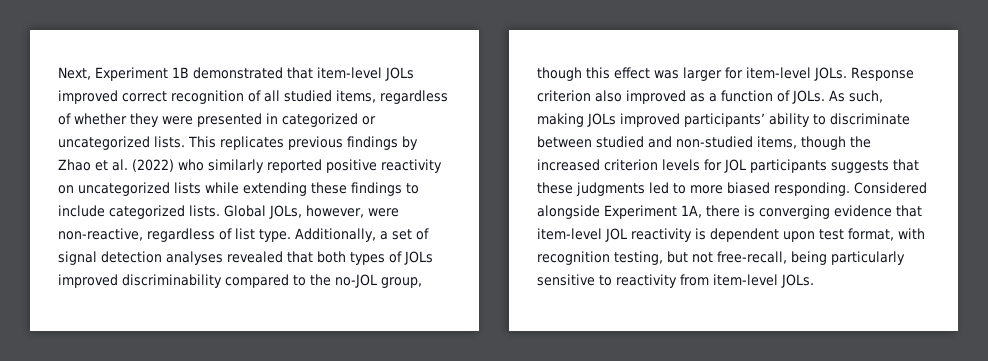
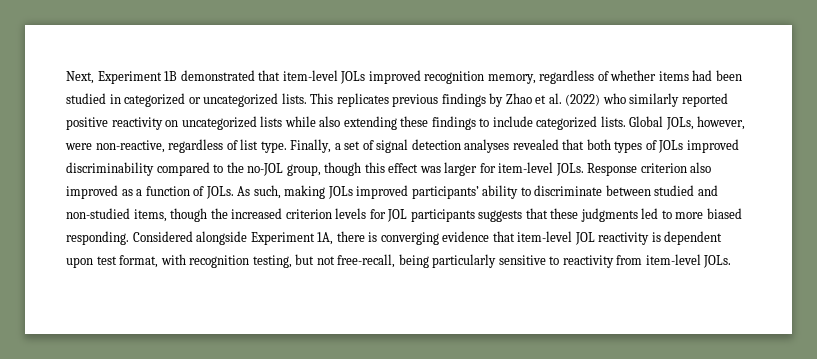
- Next, Experiment 1B demonstrated that item-level JOLs improved correct recognition of all studied items, regardless of whether they were presented in categorized or uncategorized lists.
+ Next, Experiment 1B demonstrated that item-level JOLs improved recognition memory, regardless of whether items had been studied in categorized or uncategorized lists.
- This replicates previous findings by Zhao et al. (2022) who similarly reported positive reactivity on uncategorized lists while extending these findings to include categorized lists.
+ This replicates previous findings by Zhao et al. (2022) who similarly reported positive reactivity on uncategorized lists while also extending these findings to include categorized lists.
- Additionally, a set of signal detection analyses revealed that both types of JOLs improved discriminability compared to the no-JOL group, though this effect was larger for item-level JOLs.
+ Finally, a set of signal detection analyses revealed that both types of JOLs improved discriminability compared to the no-JOL group, though this effect was larger for item-level JOLs.

